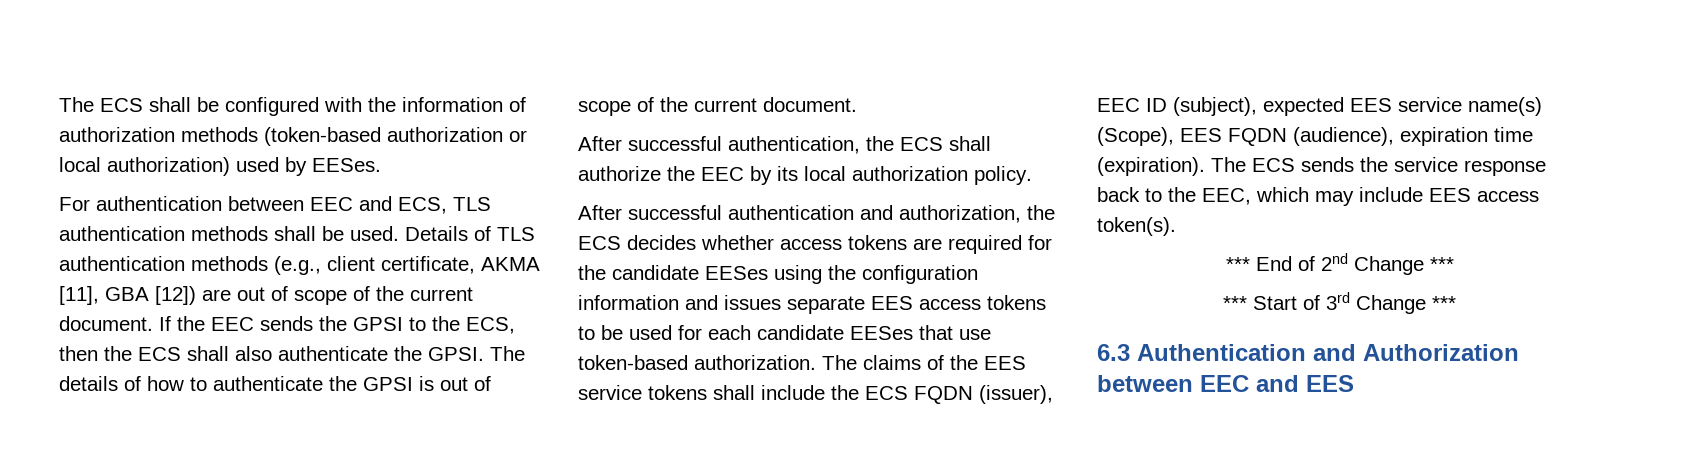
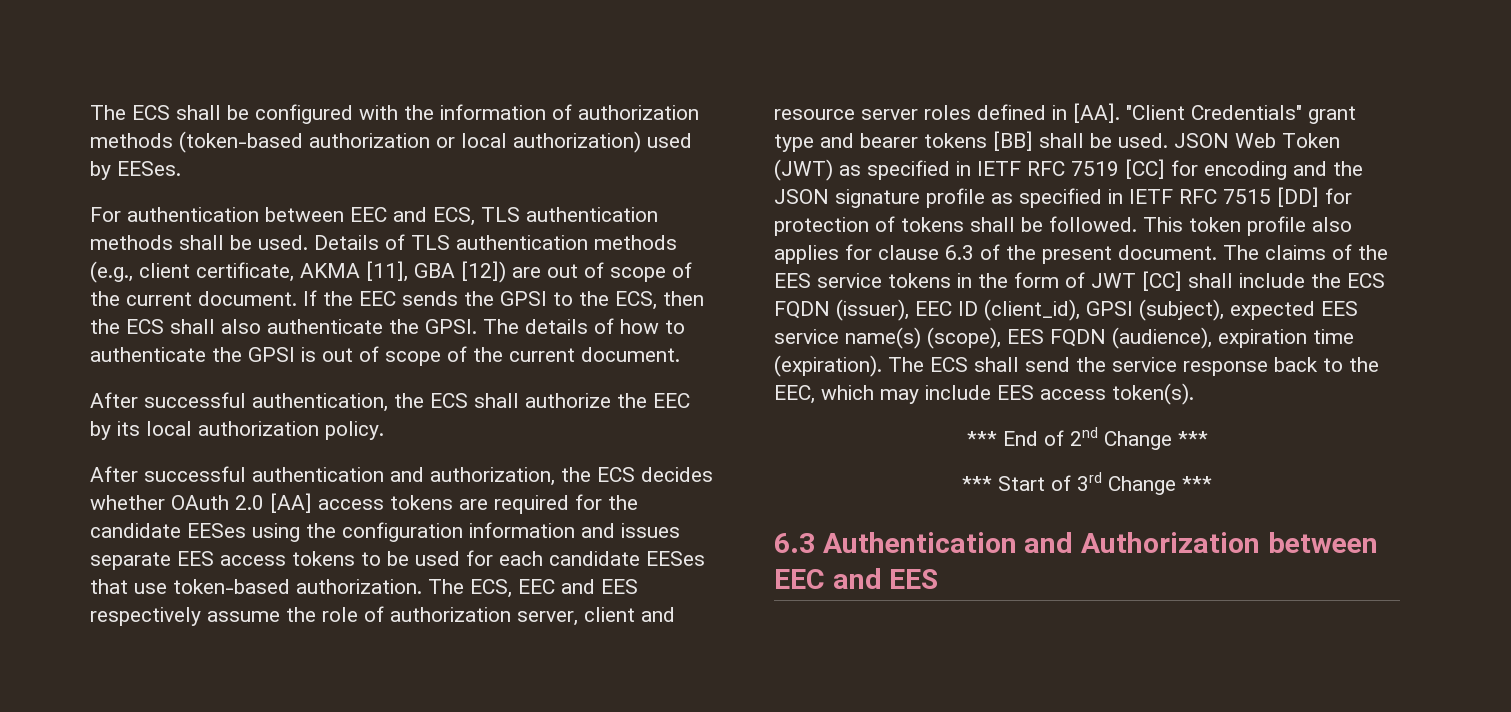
- After successful authentication and authorization, the ECS decides whether access tokens are required for the candidate EESes using the configuration information and issues separate EES access tokens to be used for each candidate EESes that use token-based authorization.
+ After successful authentication and authorization, the ECS decides whether OAuth 2.0 [AA] access tokens are required for the candidate EESes using the configuration information and issues separate EES access tokens to be used for each candidate EESes that use token-based authorization.
- The claims of the EES service tokens shall include the ECS FQDN (issuer), EEC ID (subject), expected EES service name(s) (Scope), EES FQDN (audience), expiration time (expiration).
+ The ECS, EEC and EES respectively assume the role of authorization server, client and resource server roles defined in [AA]. "Client Credentials" grant type and bearer tokens [BB] shall be used. JSON Web Token (JWT) as specified in IETF RFC 7519 [CC] for encoding and the JSON signature profile as specified in IETF RFC 7515 [DD] for protection of tokens shall be followed. This token profile also applies for clause 6.3 of the present document. The claims of the EES service tokens in the form of JWT [CC] shall include the ECS FQDN (issuer), EEC ID (client_id), GPSI (subject), expected EES service name(s) (scope), EES FQDN (audience), expiration time (expiration).
- The ECS sends the service response back to the EEC, which may include EES access token(s).
+ The ECS shall send the service response back to the EEC, which may include EES access token(s).

